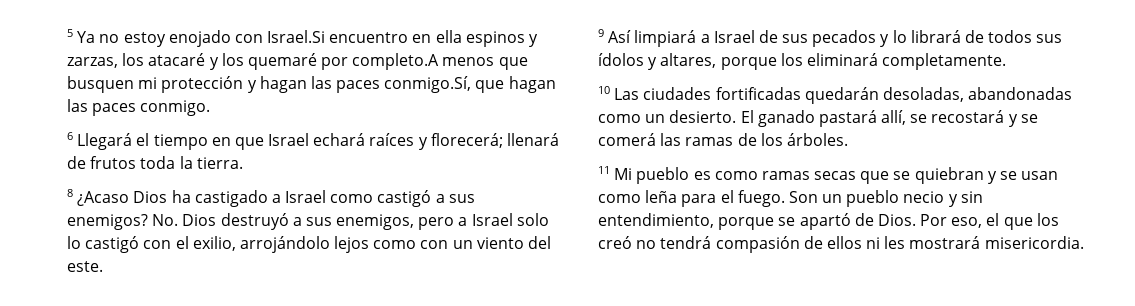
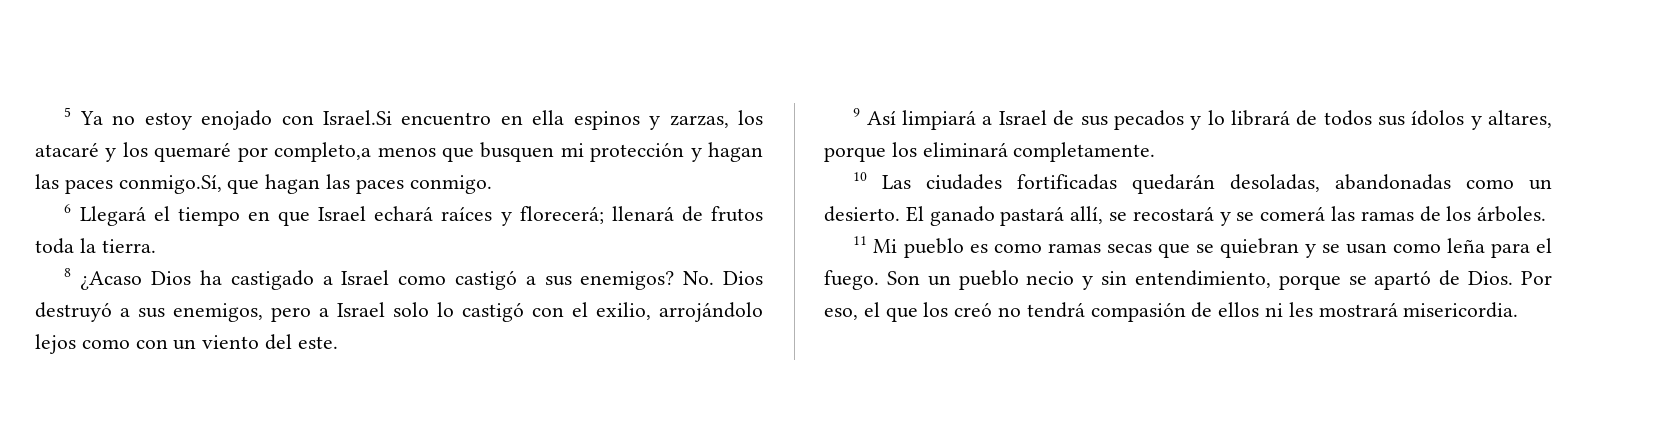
- 5 Ya no estoy enojado con Israel.Si encuentro en ella espinos y zarzas, los atacaré y los quemaré por completo.A menos que busquen mi protección y hagan las paces conmigo.Sí, que hagan las paces conmigo.
+ 5 Ya no estoy enojado con Israel.Si encuentro en ella espinos y zarzas, los atacaré y los quemaré por completo,a menos que busquen mi protección y hagan las paces conmigo.Sí, que hagan las paces conmigo.

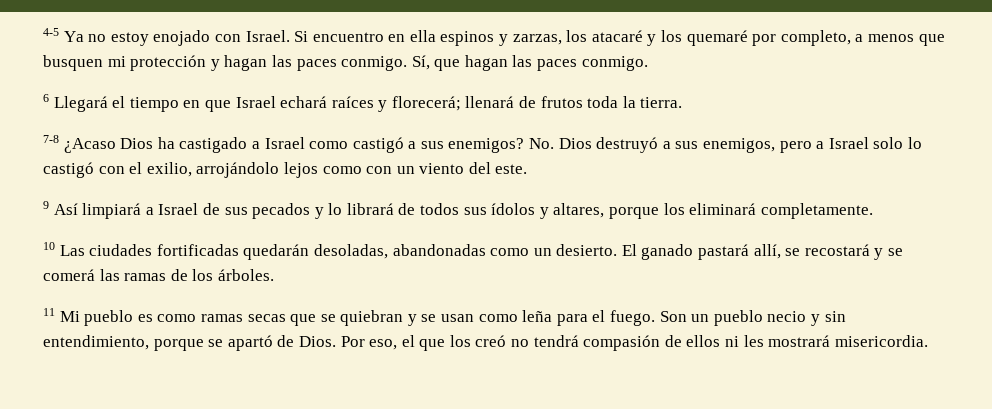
- 5 Ya no estoy enojado con Israel.Si encuentro en ella espinos y zarzas, los atacaré y los quemaré por completo,a menos que busquen mi protección y hagan las paces conmigo.Sí, que hagan las paces conmigo.
+ 4-5 Ya no estoy enojado con Israel. Si encuentro en ella espinos y zarzas, los atacaré y los quemaré por completo, a menos que busquen mi protección y hagan las paces conmigo. Sí, que hagan las paces conmigo.
- 8 ¿Acaso Dios ha castigado a Israel como castigó a sus enemigos?
+ 7-8 ¿Acaso Dios ha castigado a Israel como castigó a sus enemigos?

